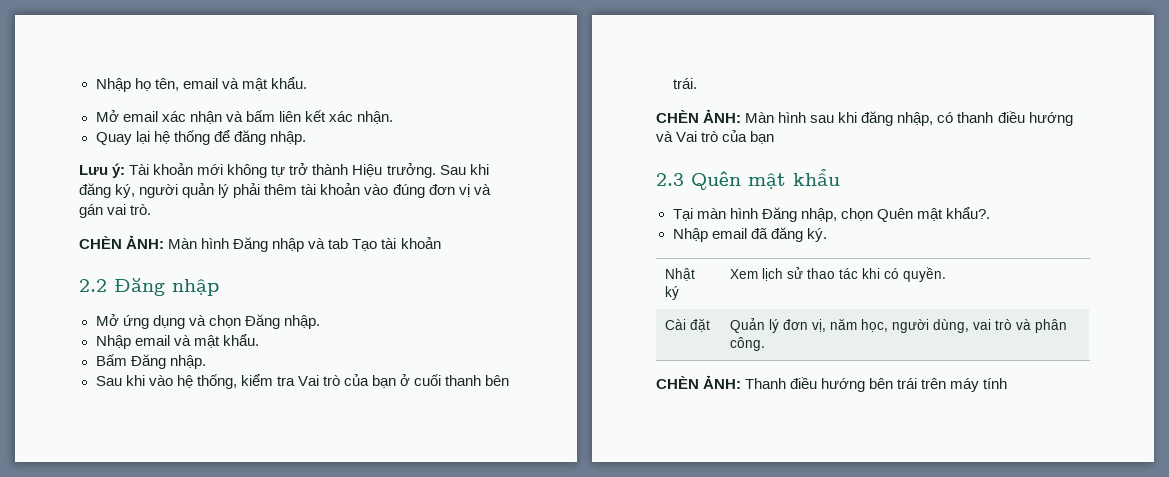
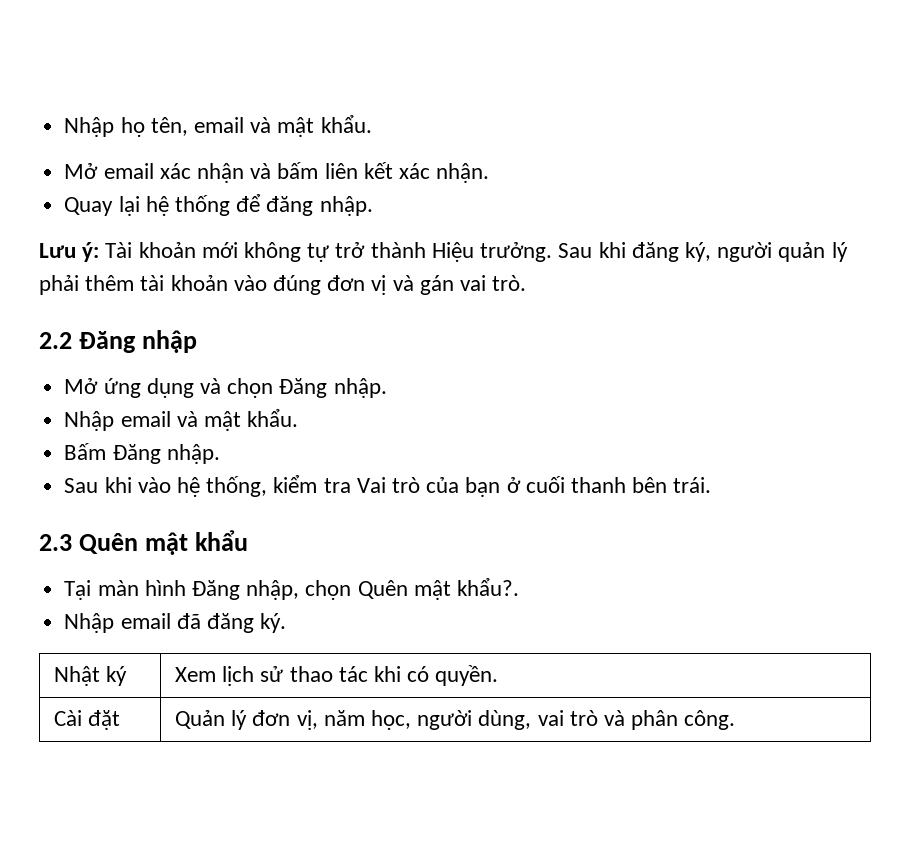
- CHÈN ẢNH: Màn hình Đăng nhập và tab Tạo tài khoản
- CHÈN ẢNH: Màn hình sau khi đăng nhập, có thanh điều hướng và Vai trò của bạn
- CHÈN ẢNH: Thanh điều hướng bên trái trên máy tính

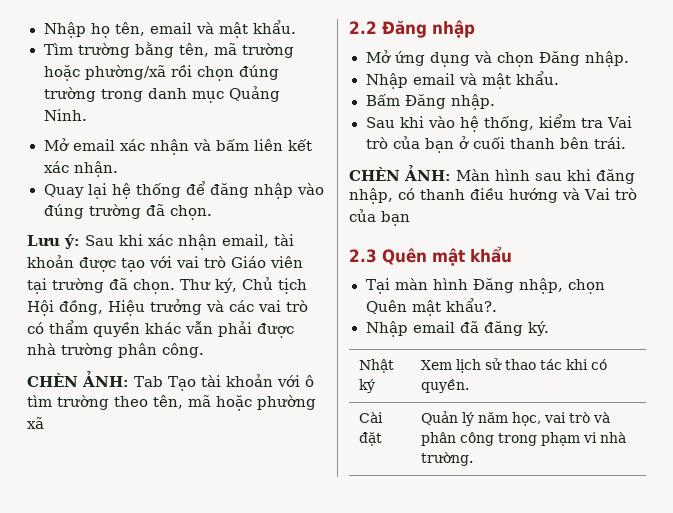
+ Tìm trường bằng tên, mã trường hoặc phường/xã rồi chọn đúng trường trong danh mục Quảng Ninh.
- Quay lại hệ thống để đăng nhập.
- Lưu ý: Tài khoản mới không tự trở thành Hiệu trưởng. Sau khi đăng ký, người quản lý phải thêm tài khoản vào đúng đơn vị và gán vai trò.
+ Quay lại hệ thống để đăng nhập vào đúng trường đã chọn.
+ Lưu ý: Sau khi xác nhận email, tài khoản được tạo với vai trò Giáo viên tại trường đã chọn. Thư ký, Chủ tịch Hội đồng, Hiệu trưởng và các vai trò có thẩm quyền khác vẫn phải được nhà trường phân công.
+ CHÈN ẢNH: Tab Tạo tài khoản với ô tìm trường theo tên, mã hoặc phường xã
+ CHÈN ẢNH: Màn hình sau khi đăng nhập, có thanh điều hướng và Vai trò của bạn
- Cài đặt | Quản lý đơn vị, năm học, người dùng, vai trò và phân công.
+ Cài đặt | Quản lý năm học, vai trò và phân công trong phạm vi nhà trường.

